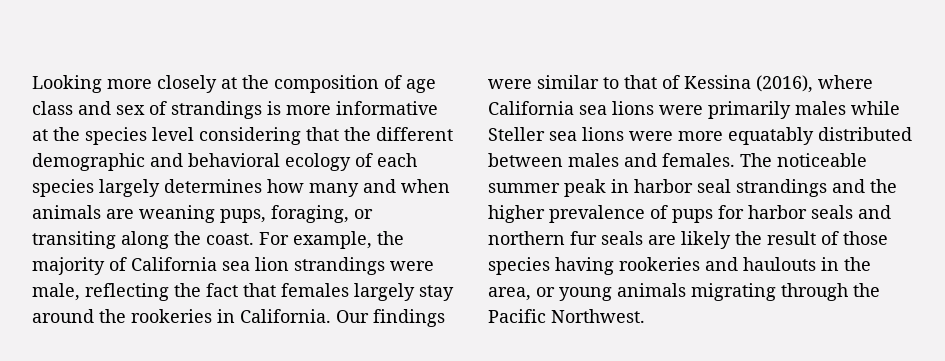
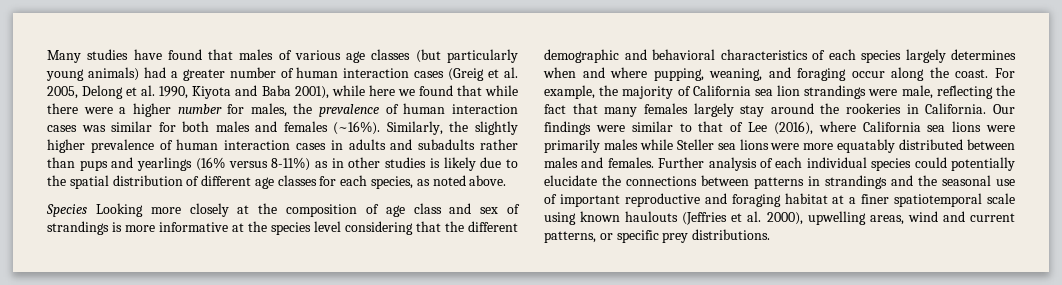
- Looking more closely at the composition of age class and sex of strandings is more informative at the species level considering that the different demographic and behavioral ecology of each species largely determines how many and when animals are weaning pups, foraging, or transiting along the coast.
+ Many studies have found that males of various age classes (but particularly young animals) had a greater number of human interaction cases (Greig et al. 2005, Delong et al. 1990, Kiyota and Baba 2001), while here we found that while there were a higher number for males, the prevalence of human interaction cases was similar for both males and females (~16%). Similarly, the slightly higher prevalence of human interaction cases in adults and subadults rather than pups and yearlings (16% versus 8-11%) as in other studies is likely due to the spatial distribution of different age classes for each species, as noted above.
+ Species Looking more closely at the composition of age class and sex of strandings is more informative at the species level considering that the different demographic and behavioral characteristics of each species largely determines when and where pupping, weaning, and foraging occur along the coast.
- For example, the majority of California sea lion strandings were male, reflecting the fact that females largely stay around the rookeries in California.
+ For example, the majority of California sea lion strandings were male, reflecting the fact that many females largely stay around the rookeries in California.
- Our findings were similar to that of Kessina (2016), where California sea lions were primarily males while Steller sea lions were more equatably distributed between males and females.
+ Our findings were similar to that of Lee (2016), where California sea lions were primarily males while Steller sea lions were more equatably distributed between males and females.
- The noticeable summer peak in harbor seal strandings and the higher prevalence of pups for harbor seals and northern fur seals are likely the result of those species having rookeries and haulouts in the area, or young animals migrating through the Pacific Northwest.
+ Further analysis of each individual species could potentially elucidate the connections between patterns in strandings and the seasonal use of important reproductive and foraging habitat at a finer spatiotemporal scale using known haulouts (Jeffries et al. 2000), upwelling areas, wind and current patterns, or specific prey distributions.

